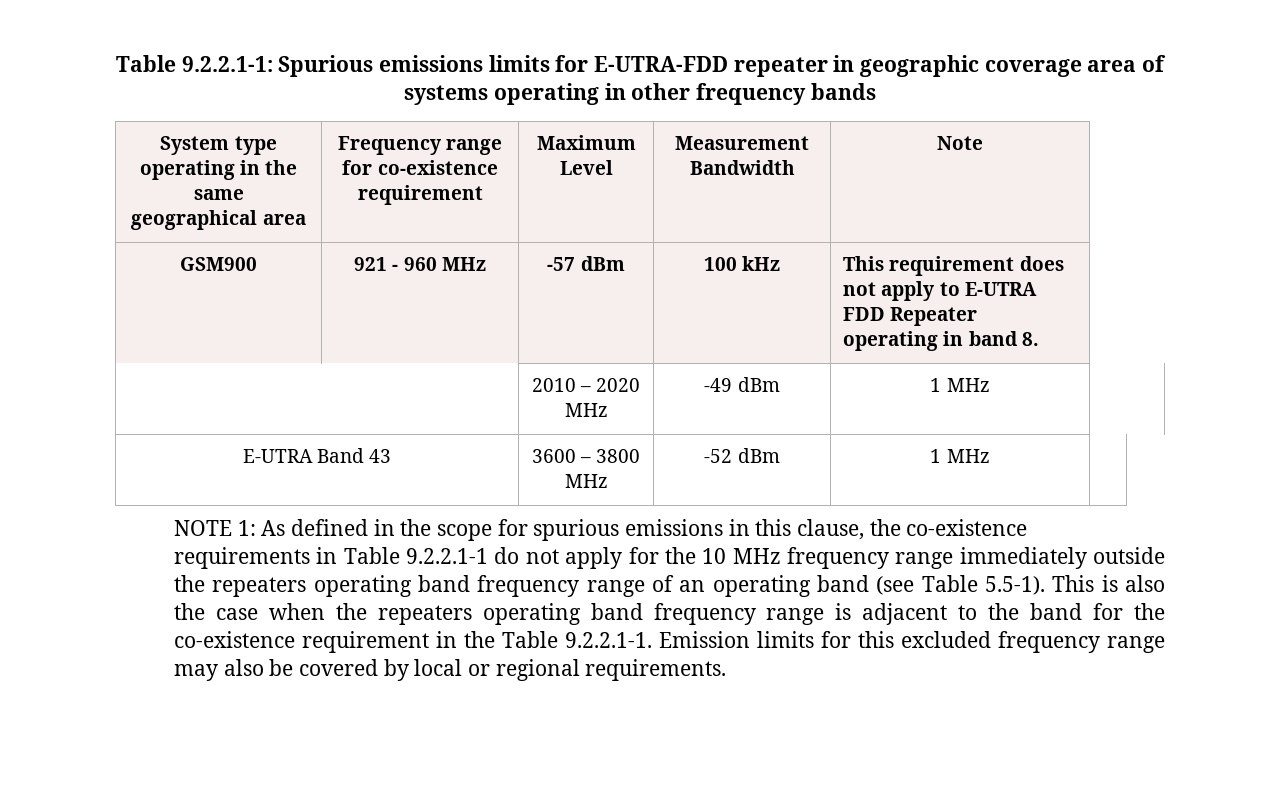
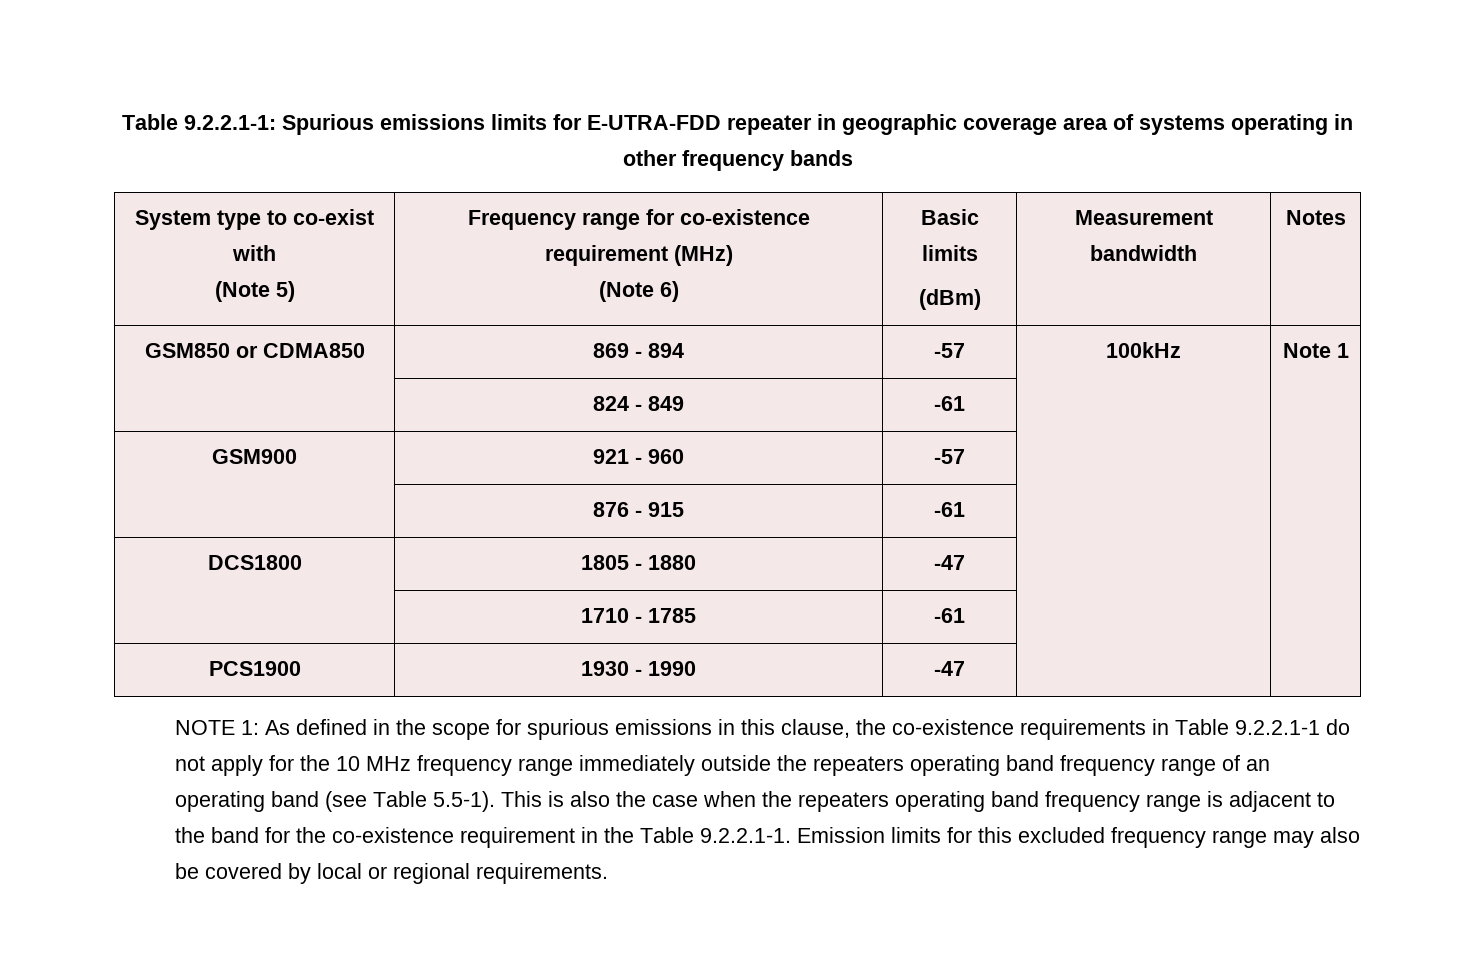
- System type operating in the same geographical area | Frequency range for co-existence requirement | Maximum Level | Measurement Bandwidth | Note
+ System type to co-exist with
+ (Note 5) | Frequency range for co-existence requirement (MHz)
+ (Note 6) | Basic limits
+ (dBm) | Measurement bandwidth | Notes
+ GSM850 or CDMA850 | 869 - 894 | -57 | 100kHz | Note 1
+ | 824 - 849 | -61 | |
- GSM900 | 921 - 960 MHz | -57 dBm | 100 kHz | This requirement does not apply to E-UTRA FDD Repeater operating in band 8.
- | 2010 – 2020 MHz | -49 dBm | 1 MHz |
- E-UTRA Band 43 | 3600 – 3800 MHz | -52 dBm | 1 MHz |
+ GSM900 | 921 - 960 | -57 | |
+ | 876 - 915 | -61 | |
+ DCS1800 | 1805 - 1880 | -47 | |
+ | 1710 - 1785 | -61 | |
+ PCS1900 | 1930 - 1990 | -47 | |

